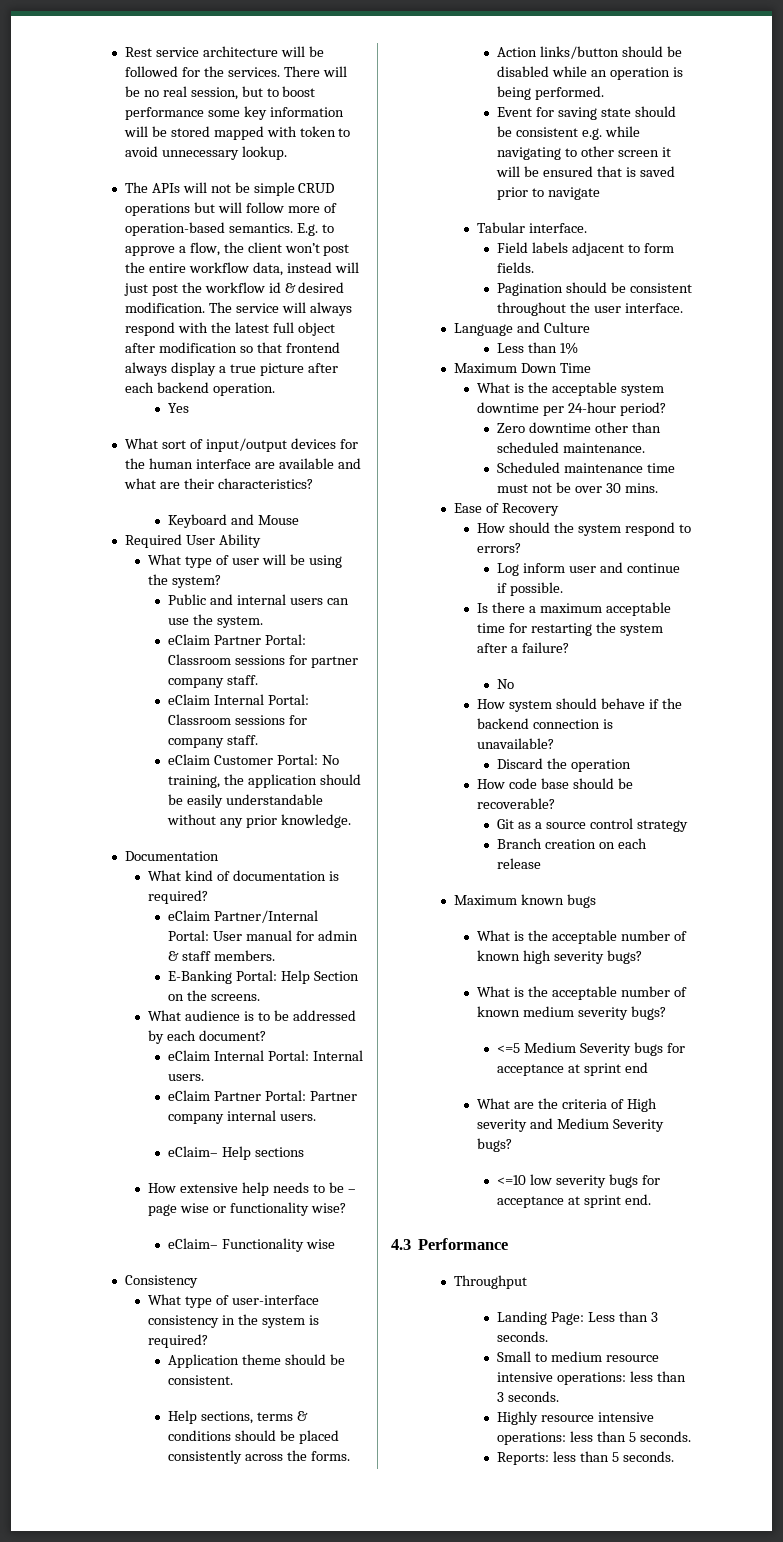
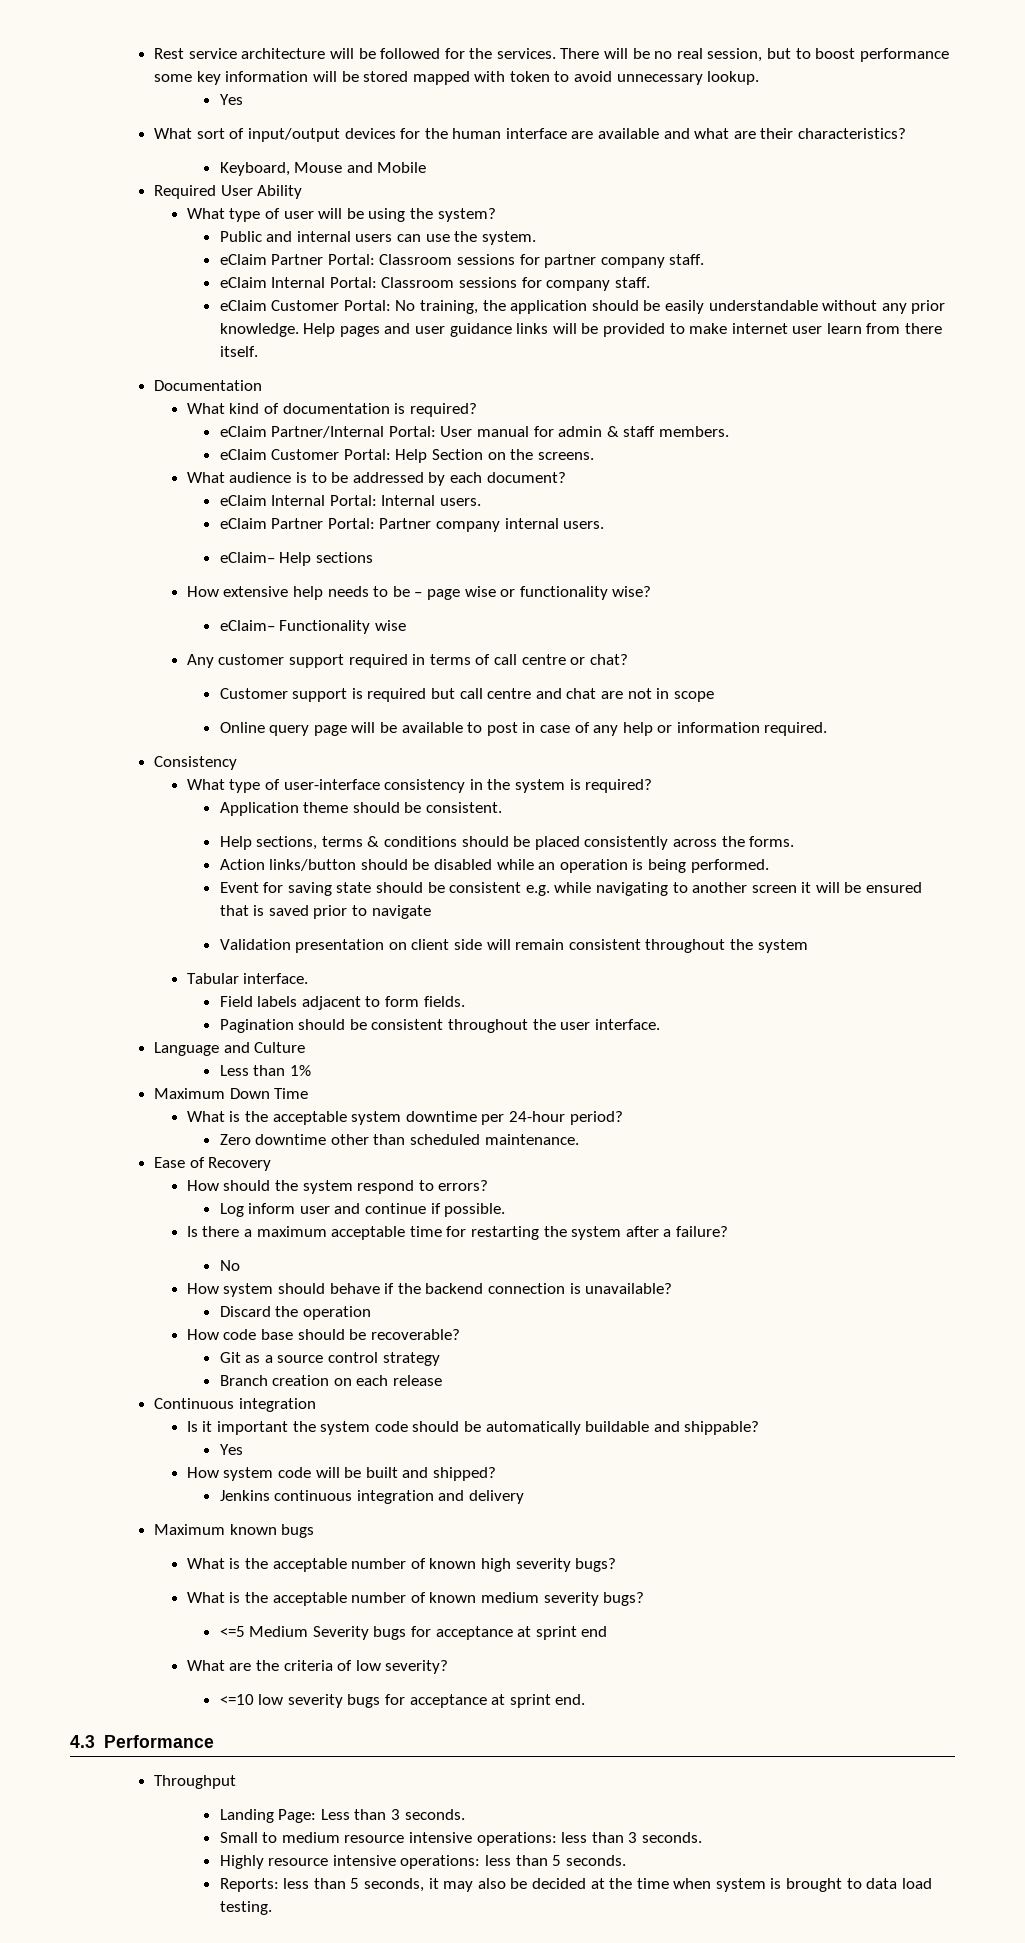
- The APIs will not be simple CRUD operations but will follow more of operation-based semantics. E.g. to approve a flow, the client won’t post the entire workflow data, instead will just post the workflow id & desired modification. The service will always respond with the latest full object after modification so that frontend always display a true picture after each backend operation.
- Keyboard and Mouse
+ Keyboard, Mouse and Mobile
+ Help pages and user guidance links will be provided to make internet user learn from there itself.
- E-Banking Portal: Help Section on the screens.
+ eClaim Customer Portal: Help Section on the screens.
+ Any customer support required in terms of call centre or chat?
+ Customer support is required but call centre and chat are not in scope
+ Online query page will be available to post in case of any help or information required.
- Event for saving state should be consistent e.g. while navigating to other screen it will be ensured that is saved prior to navigate
+ Event for saving state should be consistent e.g. while navigating to another screen it will be ensured that is saved prior to navigate
+ Validation presentation on client side will remain consistent throughout the system
- Scheduled maintenance time must not be over 30 mins.
+ Continuous integration
+ Is it important the system code should be automatically buildable and shippable?
+ Yes
+ How system code will be built and shipped?
+ Jenkins continuous integration and delivery
- What are the criteria of High severity and Medium Severity bugs?
+ What are the criteria of low severity?
- Reports: less than 5 seconds.
+ Reports: less than 5 seconds, it may also be decided at the time when system is brought to data load testing.

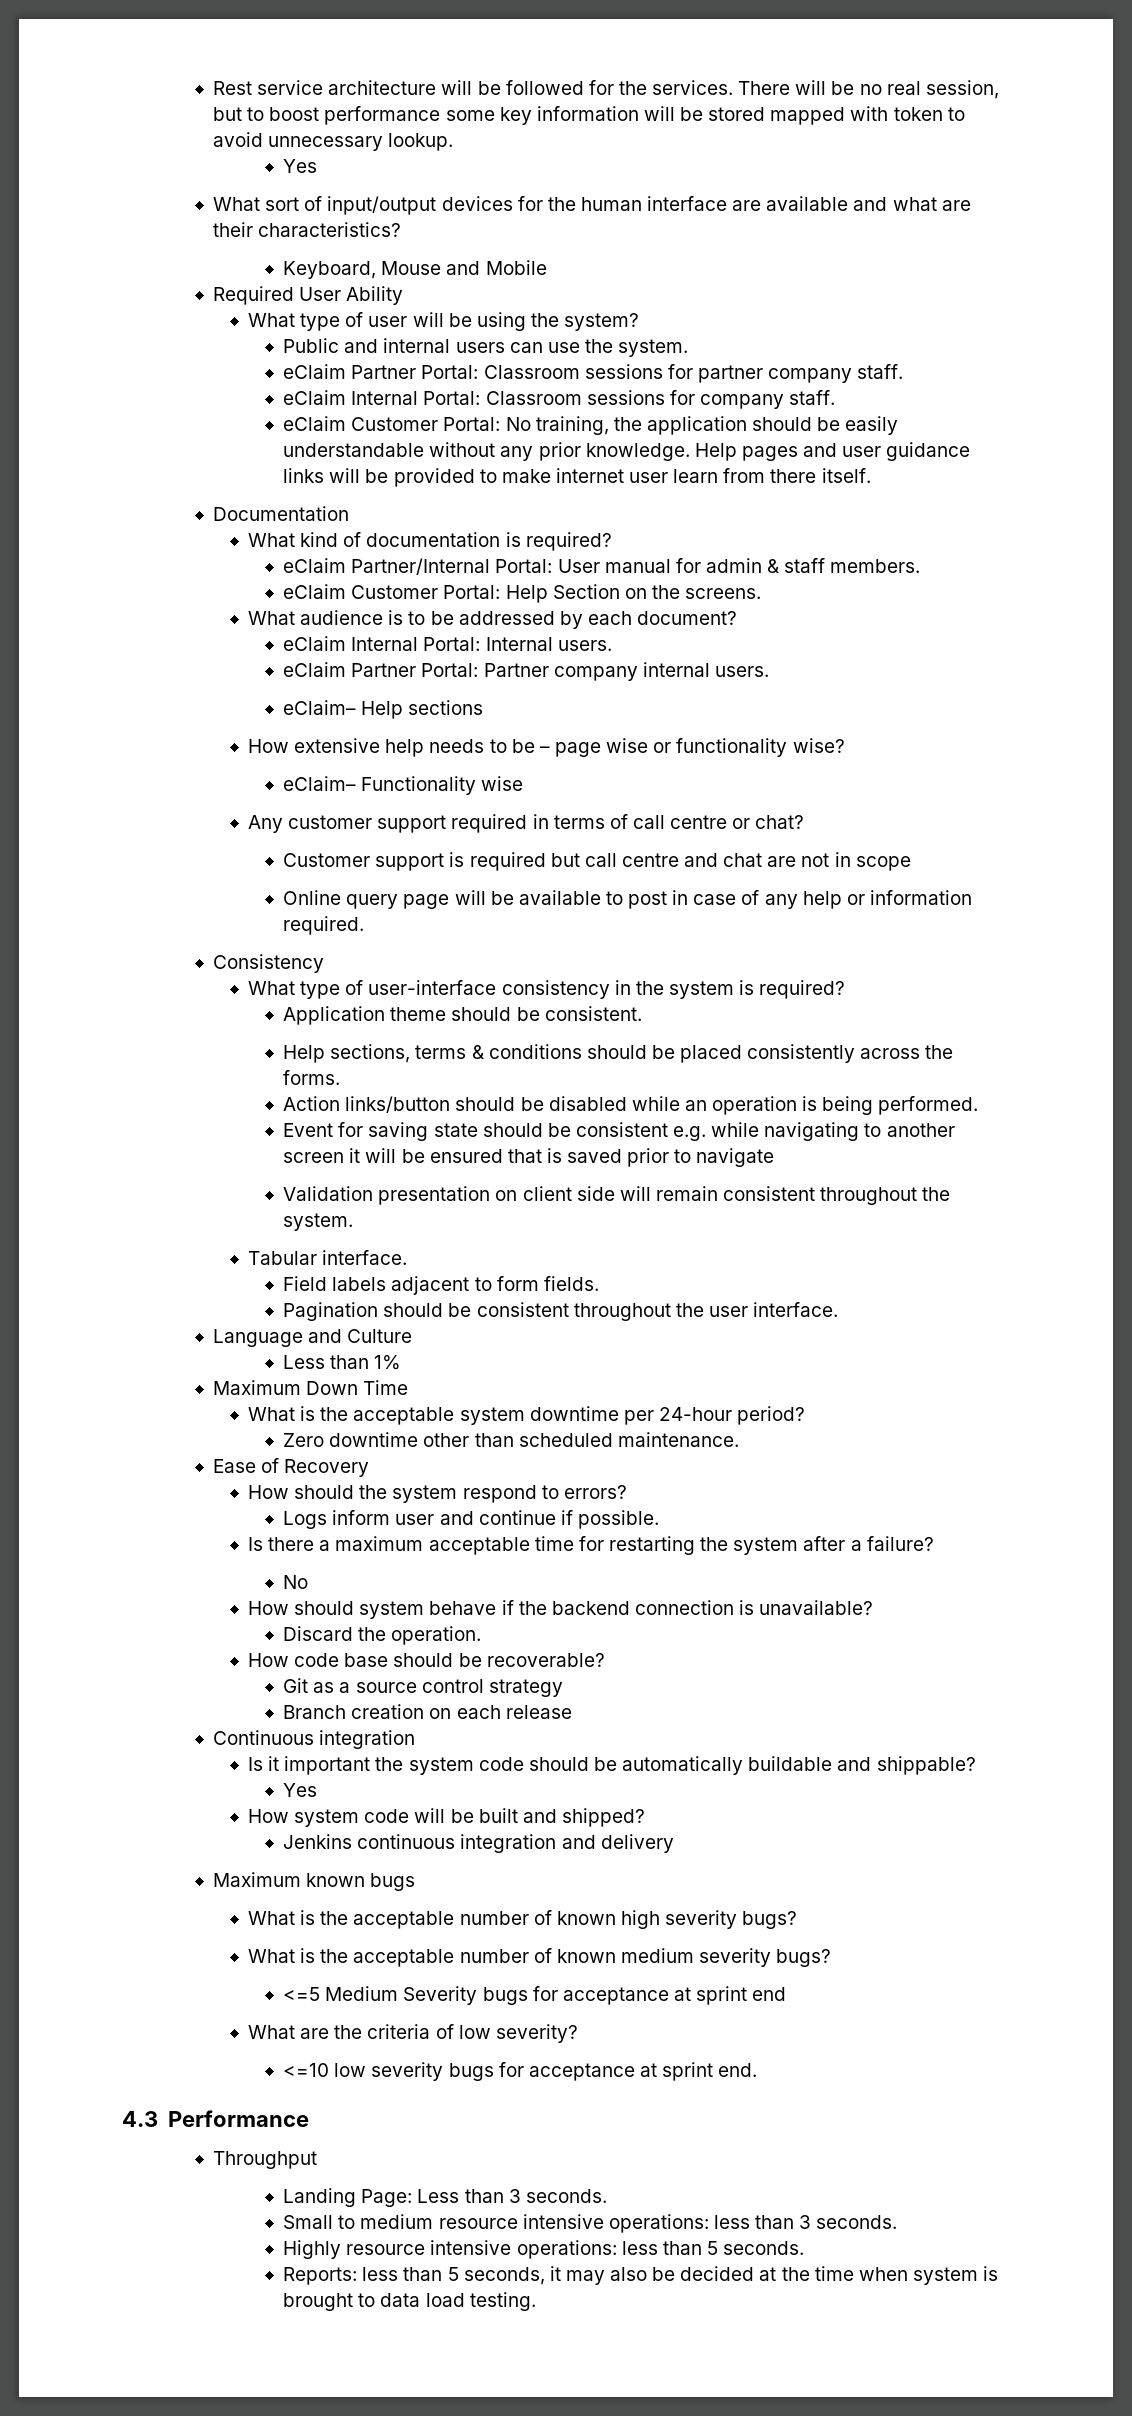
- Validation presentation on client side will remain consistent throughout the system
+ Validation presentation on client side will remain consistent throughout the system.
- Log inform user and continue if possible.
+ Logs inform user and continue if possible.
- How system should behave if the backend connection is unavailable?
+ How should system behave if the backend connection is unavailable?
- Discard the operation
+ Discard the operation.

